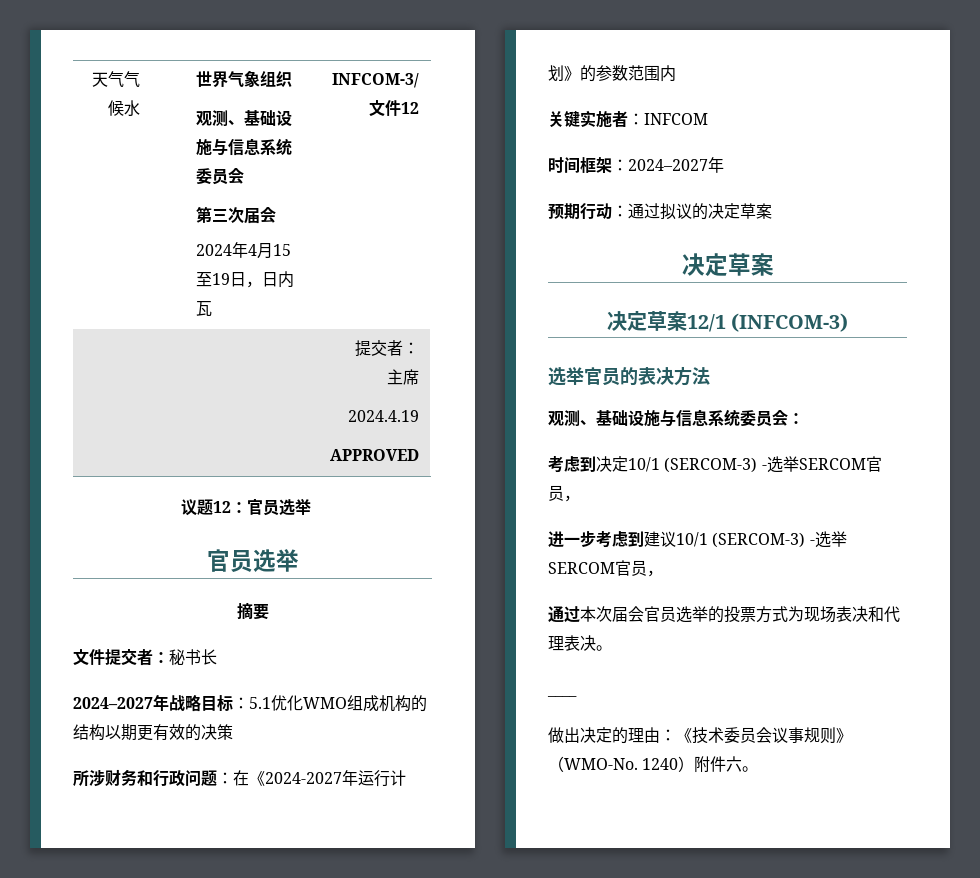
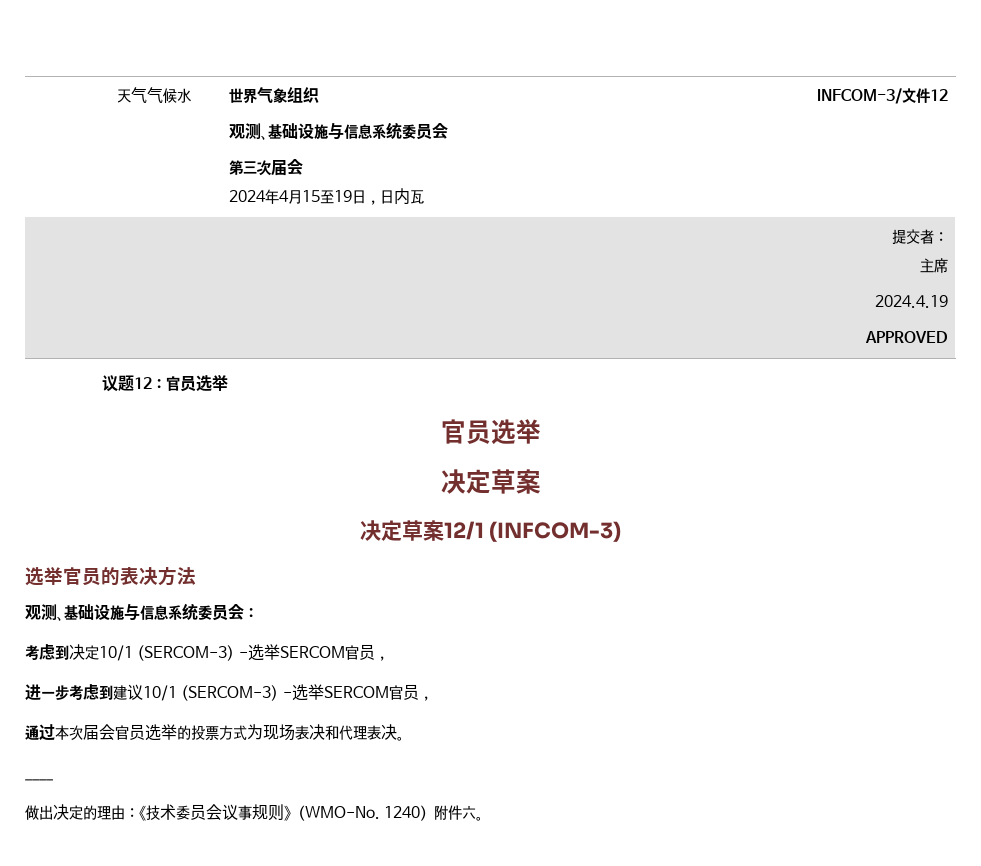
- 摘要
- 文件提交者：秘书长
- 2024–2027年战略目标：5.1优化WMO组成机构的结构以期更有效的决策
- 所涉财务和行政问题：在《2024-2027年运行计划》的参数范围内
- 关键实施者：INFCOM
- 时间框架：2024–2027年
- 预期行动：通过拟议的决定草案

